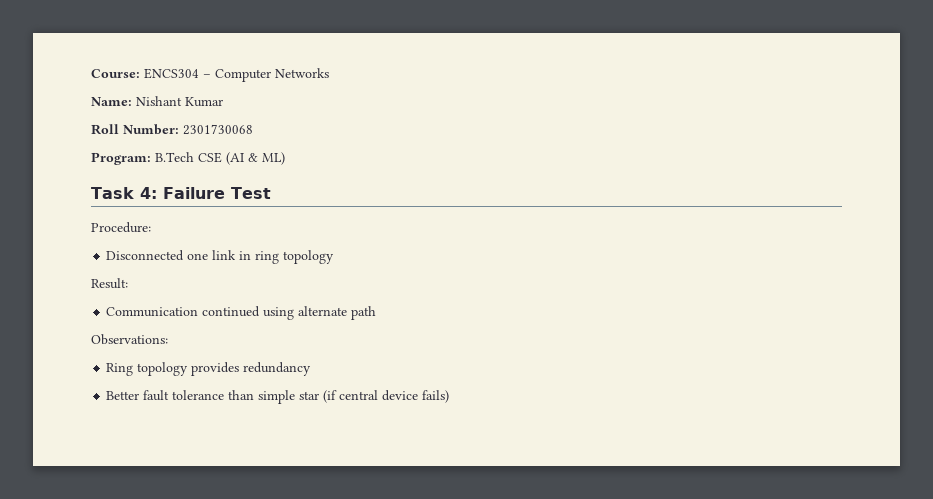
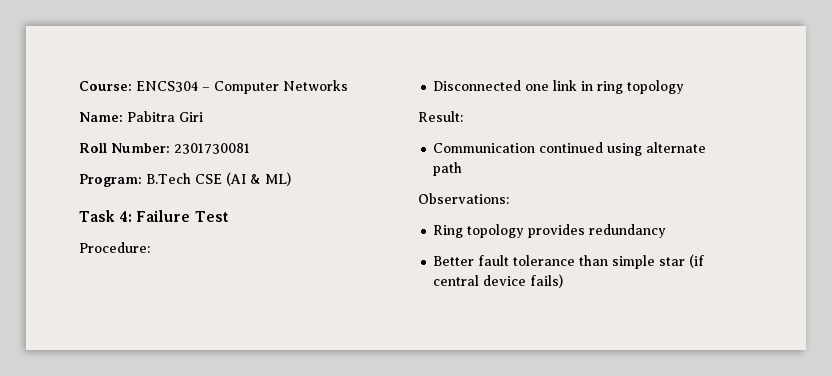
- Name: Nishant Kumar
+ Name: Pabitra Giri
- Roll Number: 2301730068
+ Roll Number: 2301730081

